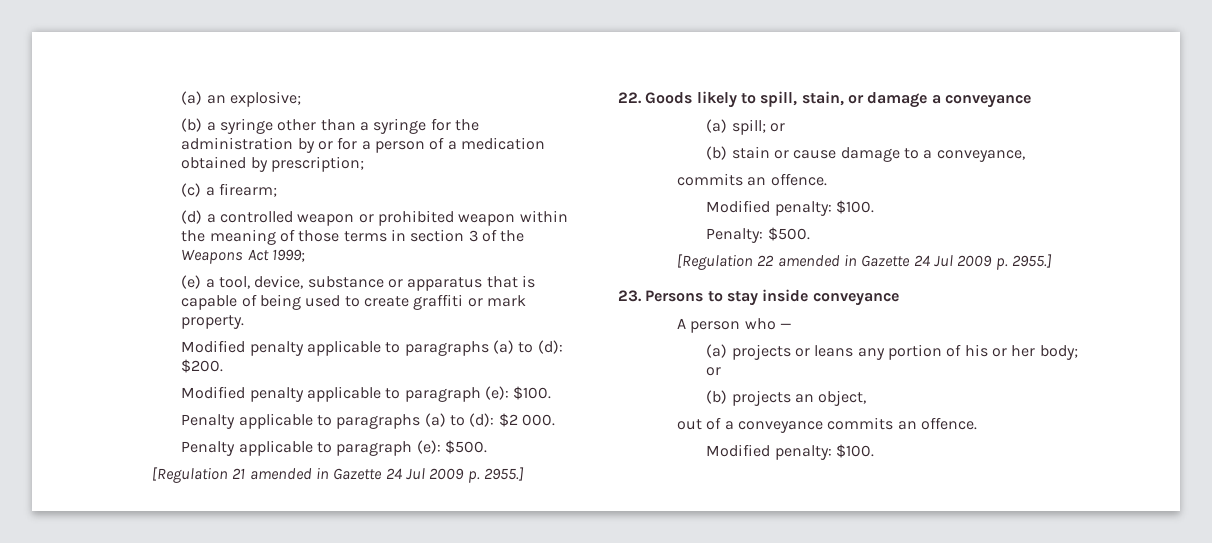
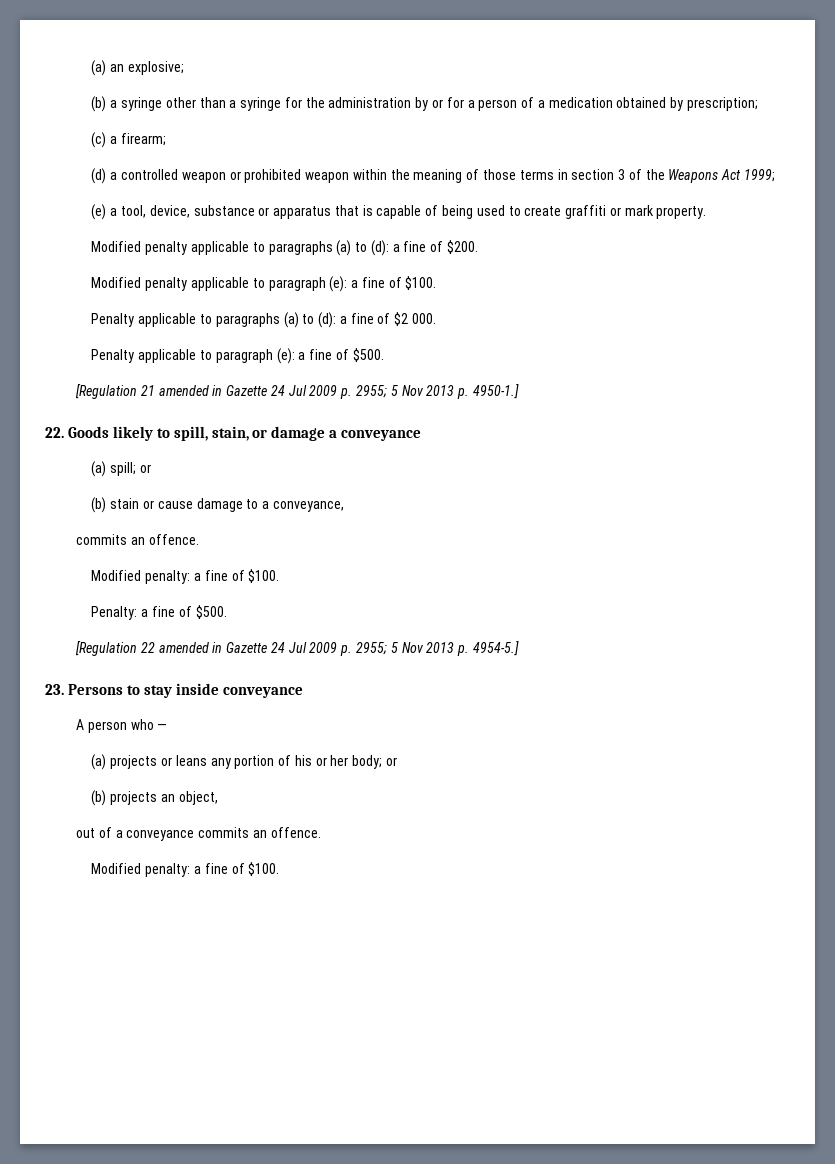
- Modified penalty applicable to paragraphs (a) to (d): $200.
+ Modified penalty applicable to paragraphs (a) to (d): a fine of $200.
- Modified penalty applicable to paragraph (e): $100.
+ Modified penalty applicable to paragraph (e): a fine of $100.
- Penalty applicable to paragraphs (a) to (d): $2 000.
+ Penalty applicable to paragraphs (a) to (d): a fine of $2 000.
- Penalty applicable to paragraph (e): $500.
+ Penalty applicable to paragraph (e): a fine of $500.
- [Regulation 21 amended in Gazette 24 Jul 2009 p. 2955.]
+ [Regulation 21 amended in Gazette 24 Jul 2009 p. 2955; 5 Nov 2013 p. 4950-1.]
  (b) stain or cause damage to a conveyance,
  commits an offence.
- Modified penalty: $100.
+ Modified penalty: a fine of $100.
- Penalty: $500.
+ Penalty: a fine of $500.
- [Regulation 22 amended in Gazette 24 Jul 2009 p. 2955.]
+ [Regulation 22 amended in Gazette 24 Jul 2009 p. 2955; 5 Nov 2013 p. 4954-5.]
  out of a conveyance commits an offence.
- Modified penalty: $100.
+ Modified penalty: a fine of $100.

